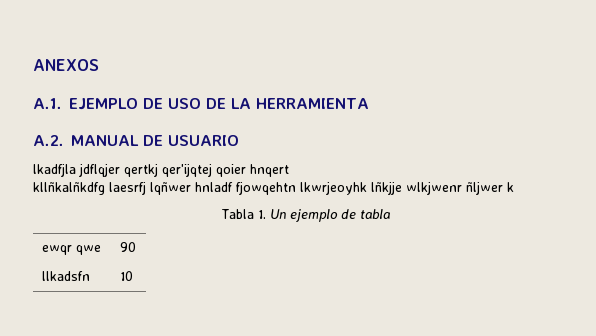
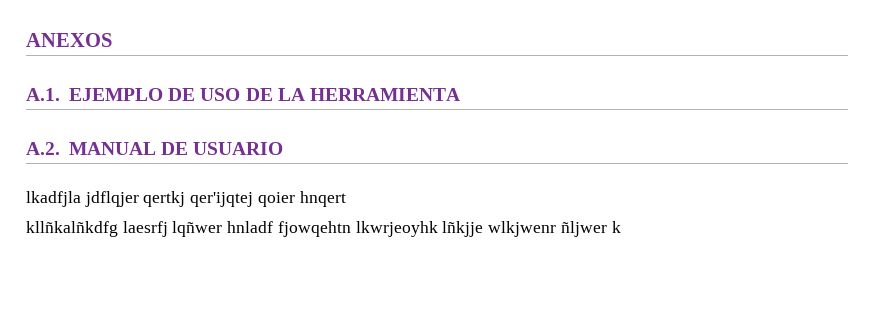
- Tabla 1. Un ejemplo de tabla
- ewqr qwe | 90
- llkadsfn | 10

